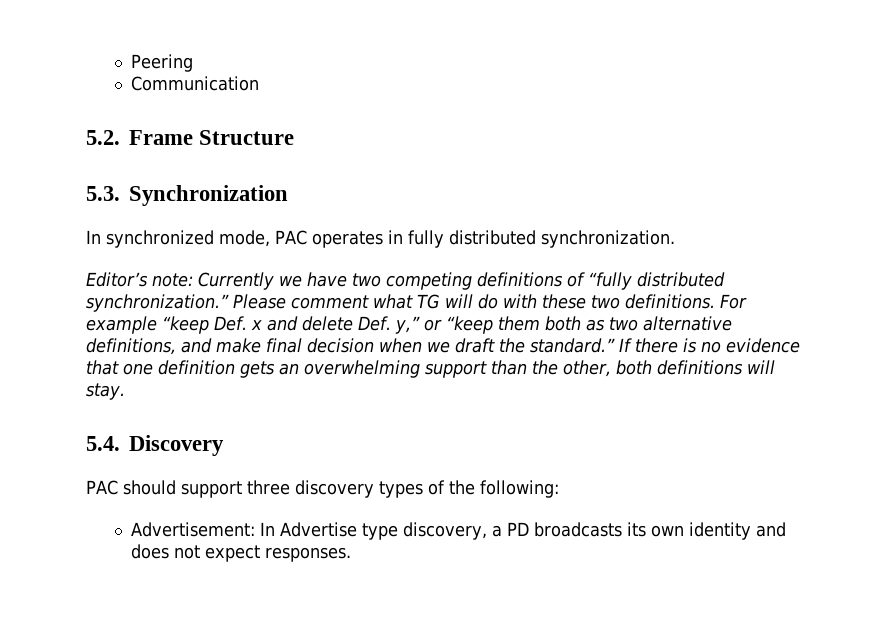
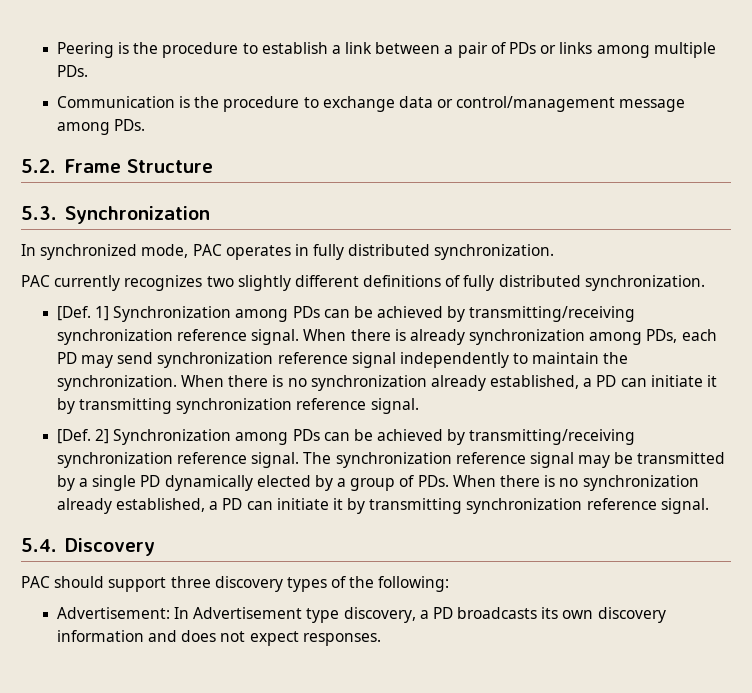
- Peering
- Communication
+ Peering is the procedure to establish a link between a pair of PDs or links among multiple PDs.
+ Communication is the procedure to exchange data or control/management message among PDs.
- Editor’s note: Currently we have two competing definitions of “fully distributed synchronization.” Please comment what TG will do with these two definitions. For example “keep Def. x and delete Def. y,” or “keep them both as two alternative definitions, and make final decision when we draft the standard.” If there is no evidence that one definition gets an overwhelming support than the other, both definitions will stay.
+ PAC currently recognizes two slightly different definitions of fully distributed synchronization.
+ [Def. 1] Synchronization among PDs can be achieved by transmitting/receiving synchronization reference signal. When there is already synchronization among PDs, each PD may send synchronization reference signal independently to maintain the synchronization. When there is no synchronization already established, a PD can initiate it by transmitting synchronization reference signal.
+ [Def. 2] Synchronization among PDs can be achieved by transmitting/receiving synchronization reference signal. The synchronization reference signal may be transmitted by a single PD dynamically elected by a group of PDs. When there is no synchronization already established, a PD can initiate it by transmitting synchronization reference signal.
- Advertisement: In Advertise type discovery, a PD broadcasts its own identity and does not expect responses.
+ Advertisement: In Advertisement type discovery, a PD broadcasts its own discovery information and does not expect responses.

